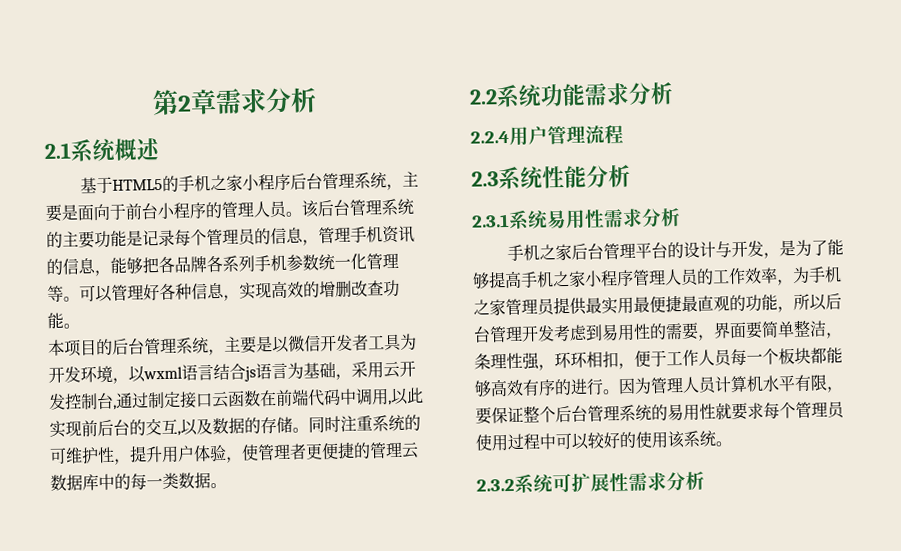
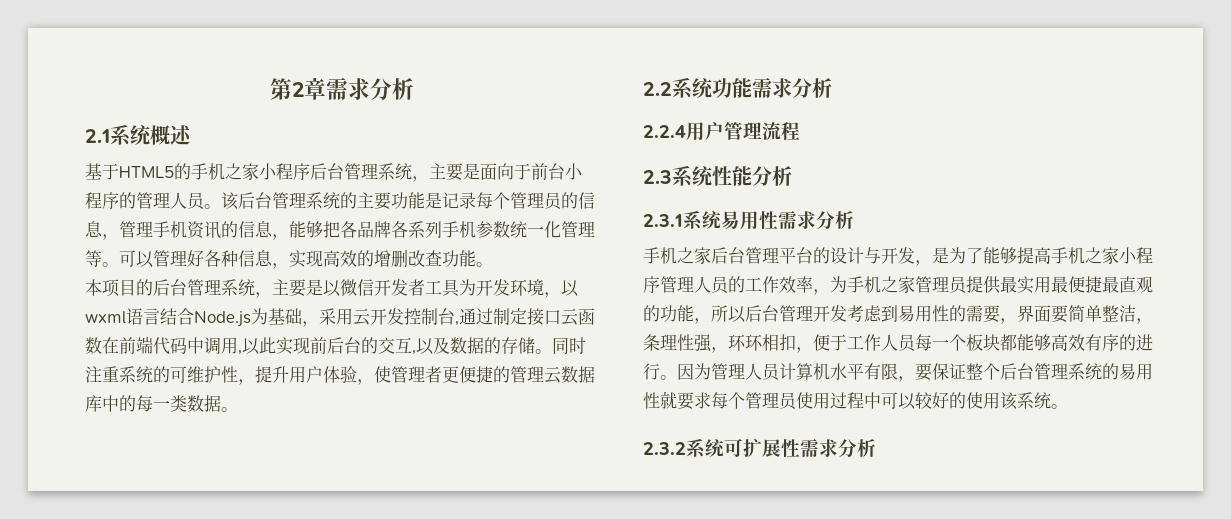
- 本项目的后台管理系统，主要是以微信开发者工具为开发环境，以wxml语言结合js语言为基础，采用云开发控制台,通过制定接口云函数在前端代码中调用,以此实现前后台的交互,以及数据的存储。
+ 本项目的后台管理系统，主要是以微信开发者工具为开发环境，以wxml语言结合Node.js为基础，采用云开发控制台,通过制定接口云函数在前端代码中调用,以此实现前后台的交互,以及数据的存储。

